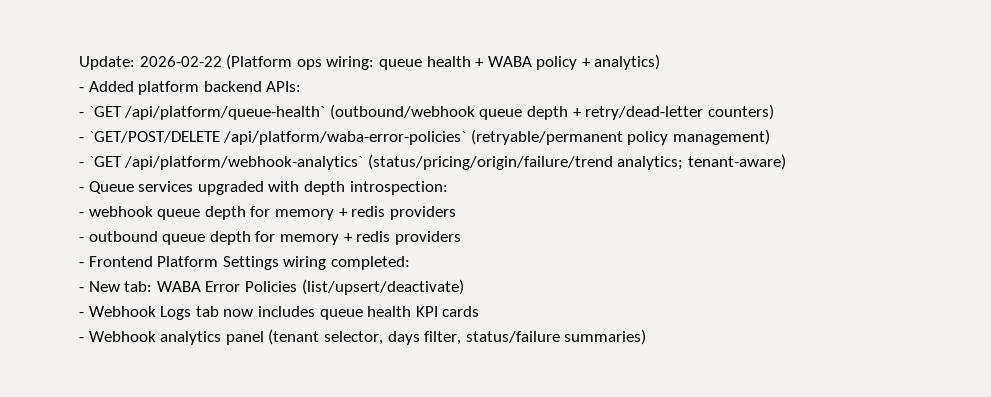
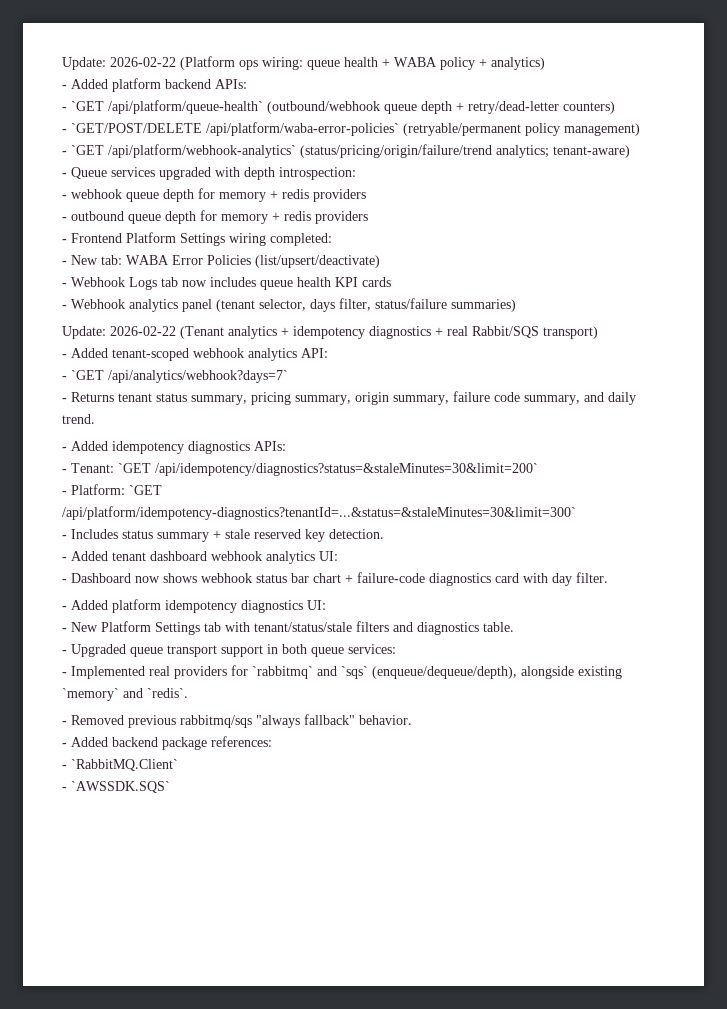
+ Update: 2026-02-22 (Tenant analytics + idempotency diagnostics + real Rabbit/SQS transport)
+ - Added tenant-scoped webhook analytics API:
+ - `GET /api/analytics/webhook?days=7`
+ - Returns tenant status summary, pricing summary, origin summary, failure code summary, and daily trend.
+ - Added idempotency diagnostics APIs:
+ - Tenant: `GET /api/idempotency/diagnostics?status=&staleMinutes=30&limit=200`
+ - Platform: `GET /api/platform/idempotency-diagnostics?tenantId=...&status=&staleMinutes=30&limit=300`
+ - Includes status summary + stale reserved key detection.
+ - Added tenant dashboard webhook analytics UI:
+ - Dashboard now shows webhook status bar chart + failure-code diagnostics card with day filter.
+ - Added platform idempotency diagnostics UI:
+ - New Platform Settings tab with tenant/status/stale filters and diagnostics table.
+ - Upgraded queue transport support in both queue services:
+ - Implemented real providers for `rabbitmq` and `sqs` (enqueue/dequeue/depth), alongside existing `memory` and `redis`.
+ - Removed previous rabbitmq/sqs "always fallback" behavior.
+ - Added backend package references:
+ - `RabbitMQ.Client`
+ - `AWSSDK.SQS`

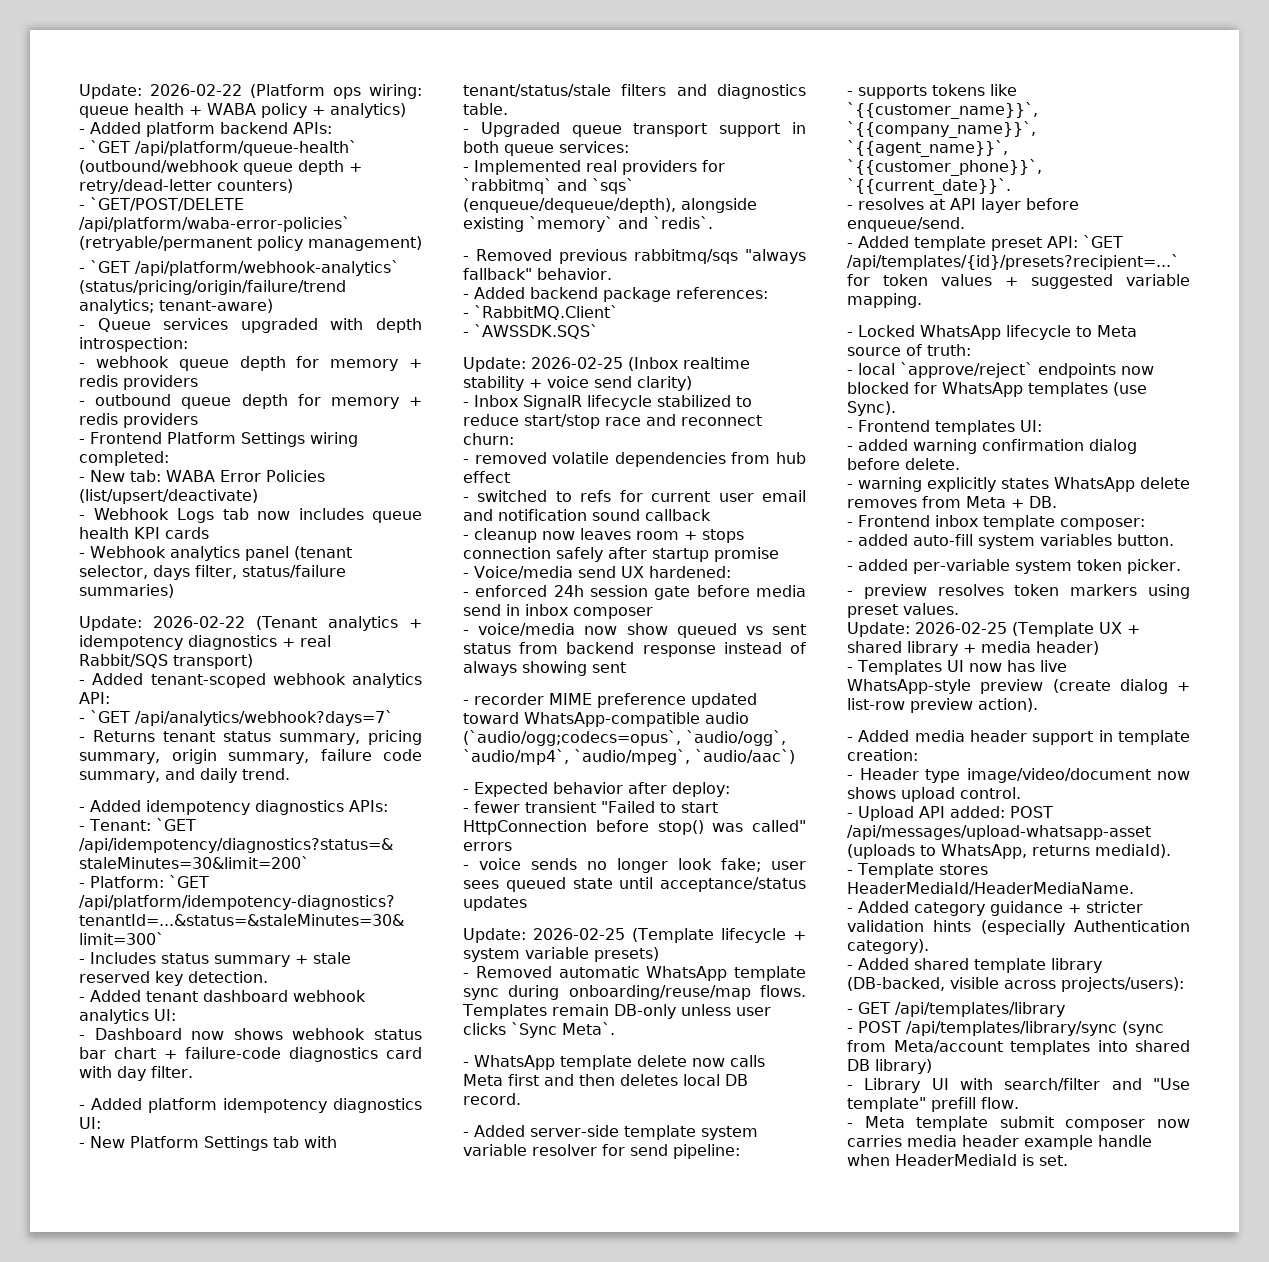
+ Update: 2026-02-25 (Inbox realtime stability + voice send clarity)
+ - Inbox SignalR lifecycle stabilized to reduce start/stop race and reconnect churn:
+ - removed volatile dependencies from hub effect
+ - switched to refs for current user email and notification sound callback
+ - cleanup now leaves room + stops connection safely after startup promise
+ - Voice/media send UX hardened:
+ - enforced 24h session gate before media send in inbox composer
+ - voice/media now show queued vs sent status from backend response instead of always showing sent
+ - recorder MIME preference updated toward WhatsApp-compatible audio (`audio/ogg;codecs=opus`, `audio/ogg`, `audio/mp4`, `audio/mpeg`, `audio/aac`)
+ - Expected behavior after deploy:
+ - fewer transient "Failed to start HttpConnection before stop() was called" errors
+ - voice sends no longer look fake; user sees queued state until acceptance/status updates
+ Update: 2026-02-25 (Template lifecycle + system variable presets)
+ - Removed automatic WhatsApp template sync during onboarding/reuse/map flows. Templates remain DB-only unless user clicks `Sync Meta`.
+ - WhatsApp template delete now calls Meta first and then deletes local DB record.
+ - Added server-side template system variable resolver for send pipeline:
+ - supports tokens like `{{customer_name}}`, `{{company_name}}`, `{{agent_name}}`, `{{customer_phone}}`, `{{current_date}}`.
+ - resolves at API layer before enqueue/send.
+ - Added template preset API: `GET /api/templates/{id}/presets?recipient=...` for token values + suggested variable mapping.
+ - Locked WhatsApp lifecycle to Meta source of truth:
+ - local `approve/reject` endpoints now blocked for WhatsApp templates (use Sync).
+ - Frontend templates UI:
+ - added warning confirmation dialog before delete.
+ - warning explicitly states WhatsApp delete removes from Meta + DB.
+ - Frontend inbox template composer:
+ - added auto-fill system variables button.
+ - added per-variable system token picker.
+ - preview resolves token markers using preset values.
+ Update: 2026-02-25 (Template UX + shared library + media header)
+ - Templates UI now has live WhatsApp-style preview (create dialog + list-row preview action).
+ - Added media header support in template creation:
+ - Header type image/video/document now shows upload control.
+ - Upload API added: POST /api/messages/upload-whatsapp-asset (uploads to WhatsApp, returns mediaId).
+ - Template stores HeaderMediaId/HeaderMediaName.
+ - Added category guidance + stricter validation hints (especially Authentication category).
+ - Added shared template library (DB-backed, visible across projects/users):
+ - GET /api/templates/library
+ - POST /api/templates/library/sync (sync from Meta/account templates into shared DB library)
+ - Library UI with search/filter and "Use template" prefill flow.
+ - Meta template submit composer now carries media header example handle when HeaderMediaId is set.

